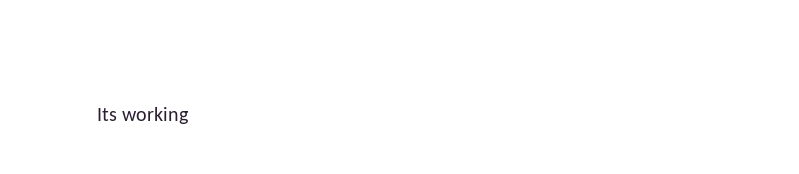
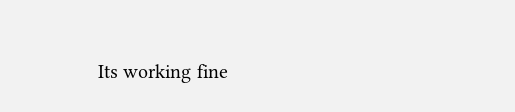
- Its working
+ Its working fine

